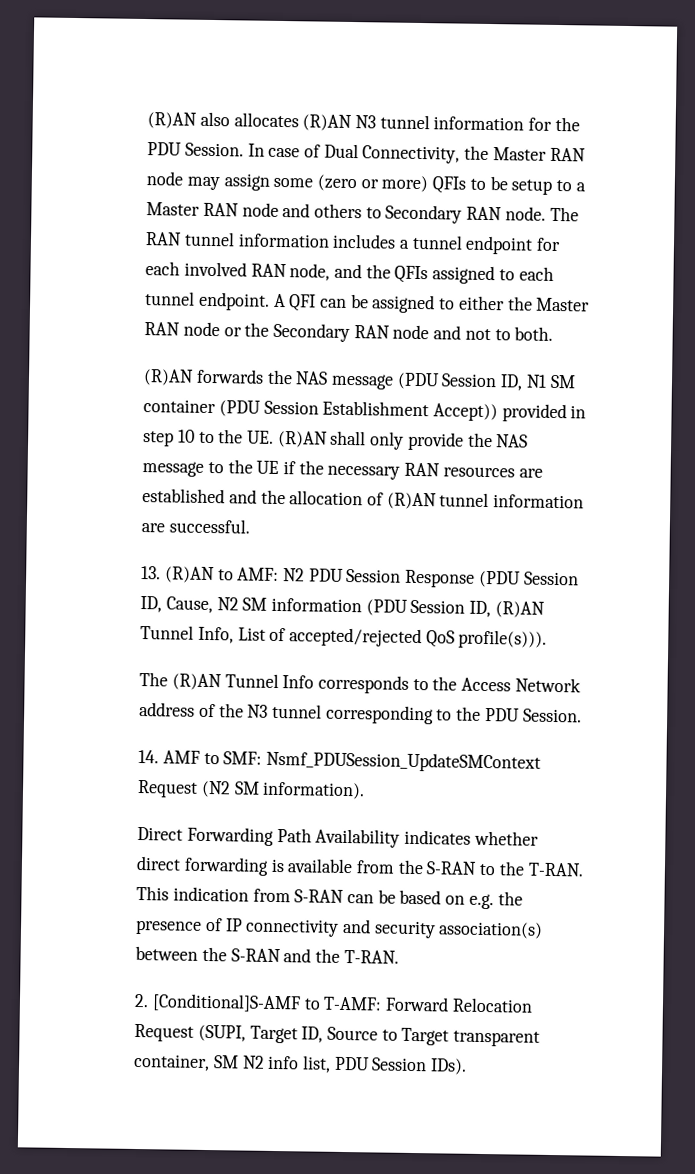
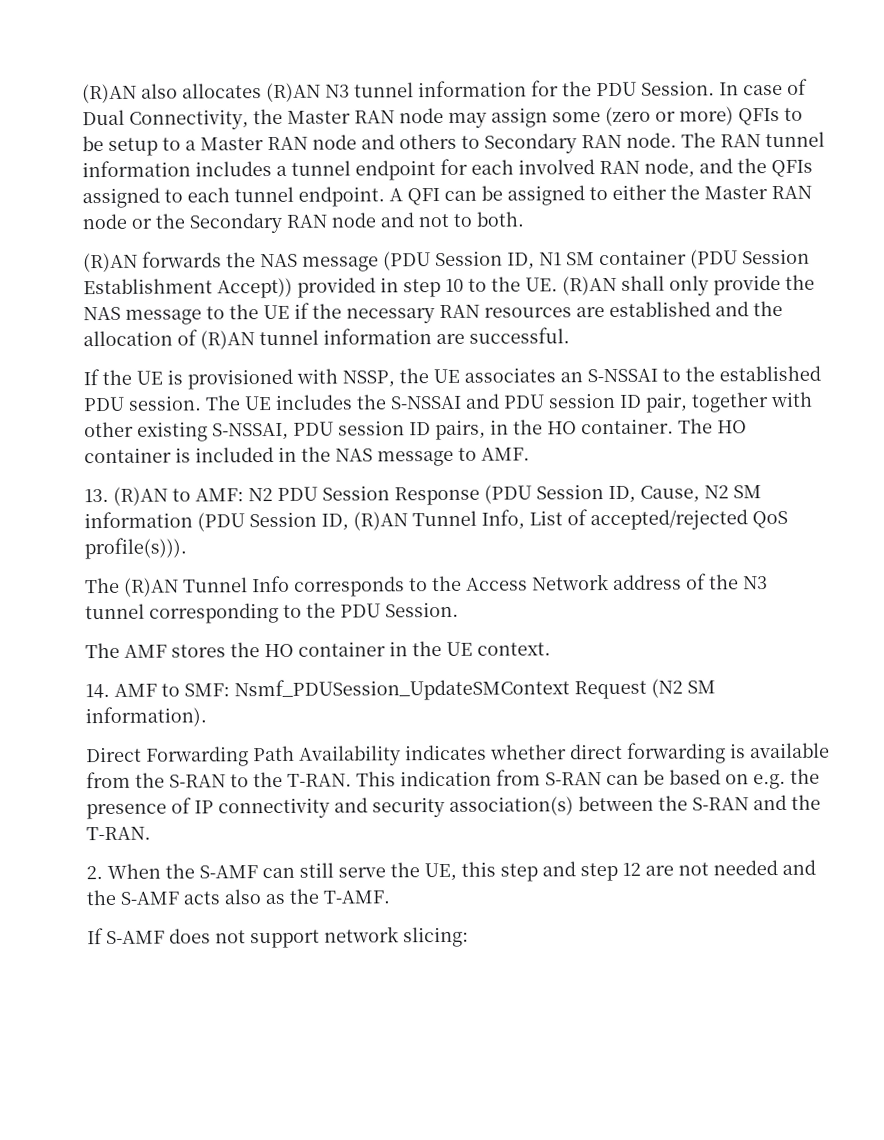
+ If the UE is provisioned with NSSP, the UE associates an S-NSSAI to the established PDU session. The UE includes the S-NSSAI and PDU session ID pair, together with other existing S-NSSAI, PDU session ID pairs, in the HO container. The HO container is included in the NAS message to AMF.
+ The AMF stores the HO container in the UE context.
- 2. [Conditional]S-AMF to T-AMF: Forward Relocation Request (SUPI, Target ID, Source to Target transparent container, SM N2 info list, PDU Session IDs).
+ 2. When the S-AMF can still serve the UE, this step and step 12 are not needed and the S-AMF acts also as the T-AMF.
+ If S-AMF does not support network slicing:

